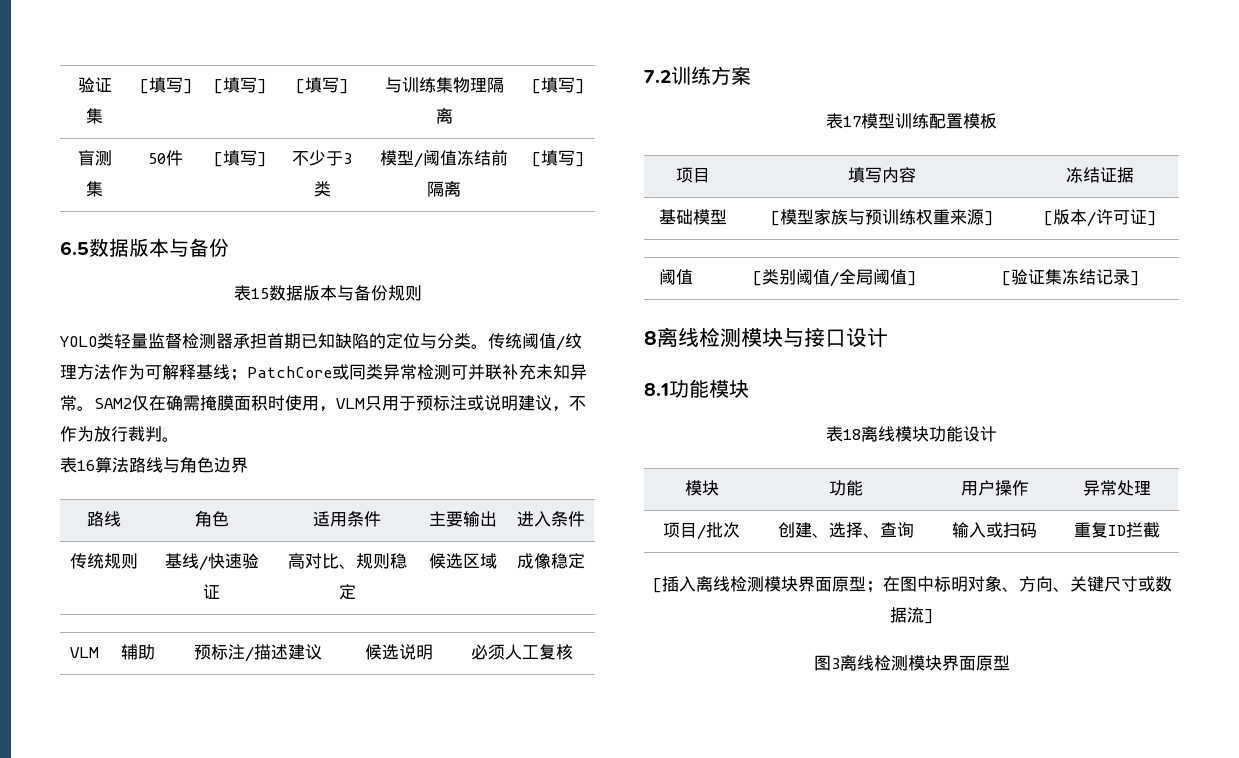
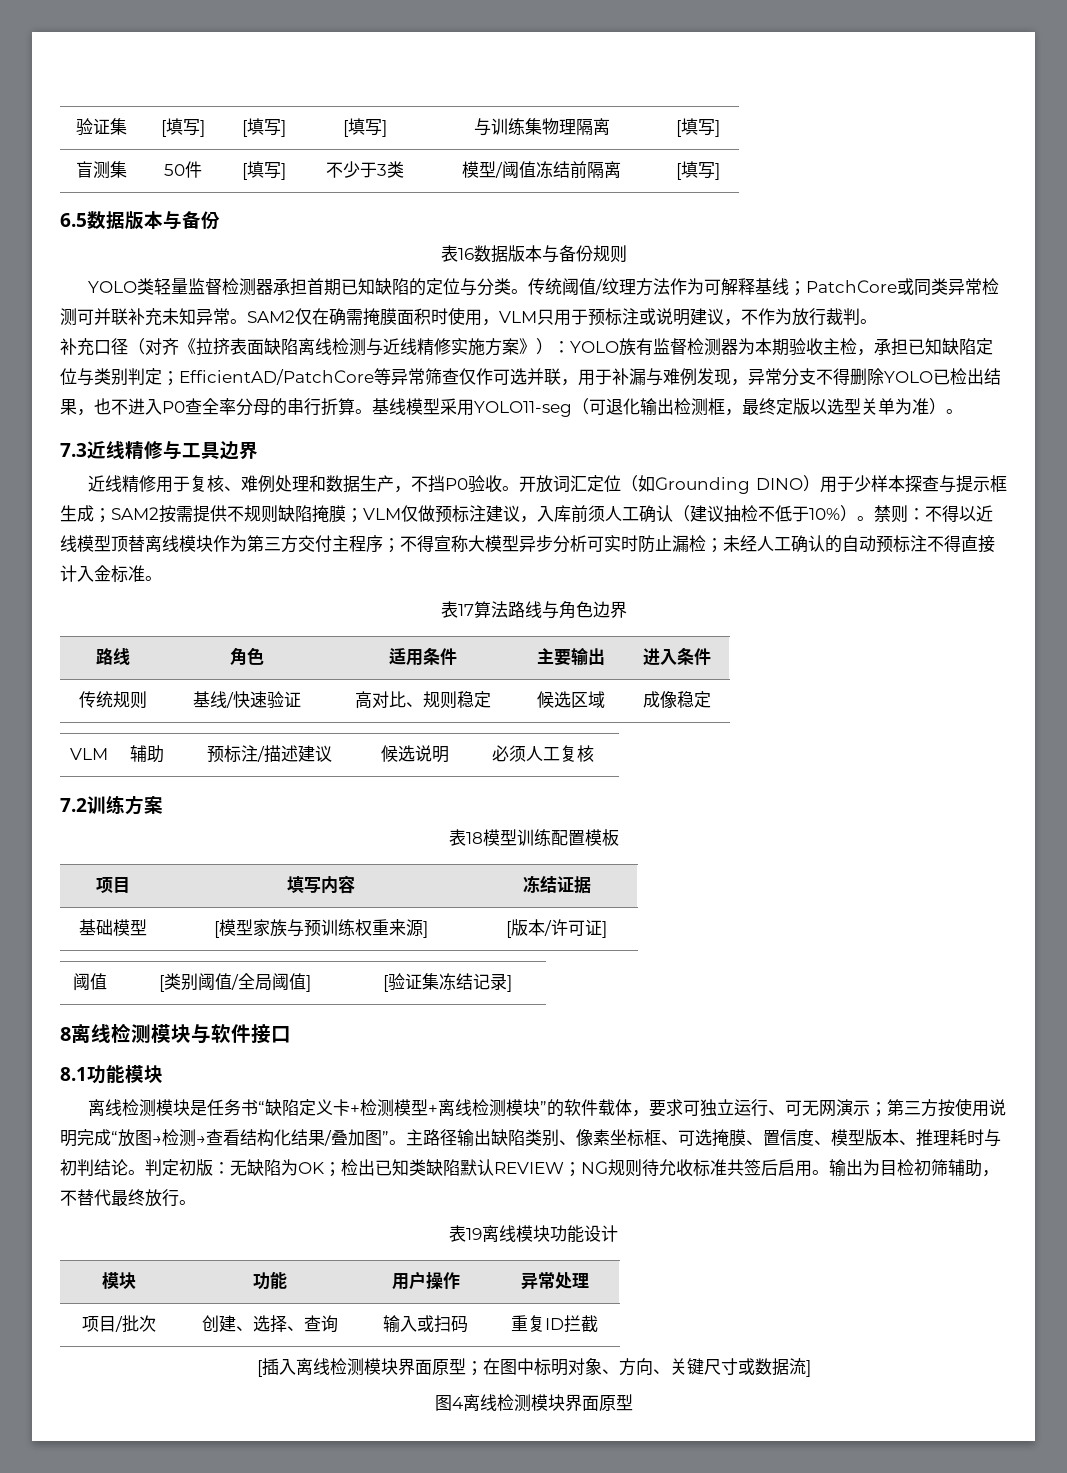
- 表15数据版本与备份规则
+ 表16数据版本与备份规则
- 表16算法路线与角色边界
+ 补充口径（对齐《拉挤表面缺陷离线检测与近线精修实施方案》）：YOLO族有监督检测器为本期验收主检，承担已知缺陷定位与类别判定；EfficientAD/PatchCore等异常筛查仅作可选并联，用于补漏与难例发现，异常分支不得删除YOLO已检出结果，也不进入P0查全率分母的串行折算。基线模型采用YOLO11-seg（可退化输出检测框，最终定版以选型关单为准）。
+ 7.3近线精修与工具边界
+ 近线精修用于复核、难例处理和数据生产，不挡P0验收。开放词汇定位（如Grounding DINO）用于少样本探查与提示框生成；SAM2按需提供不规则缺陷掩膜；VLM仅做预标注建议，入库前须人工确认（建议抽检不低于10%）。禁则：不得以近线模型顶替离线模块作为第三方交付主程序；不得宣称大模型异步分析可实时防止漏检；未经人工确认的自动预标注不得直接计入金标准。
+ 表17算法路线与角色边界
- 表17模型训练配置模板
+ 表18模型训练配置模板
- 8离线检测模块与接口设计
+ 8离线检测模块与软件接口
- 表18离线模块功能设计
+ 离线检测模块是任务书“缺陷定义卡+检测模型+离线检测模块”的软件载体，要求可独立运行、可无网演示；第三方按使用说明完成“放图→检测→查看结构化结果/叠加图”。主路径输出缺陷类别、像素坐标框、可选掩膜、置信度、模型版本、推理耗时与初判结论。判定初版：无缺陷为OK；检出已知类缺陷默认REVIEW；NG规则待允收标准共签后启用。输出为目检初筛辅助，不替代最终放行。
+ 表19离线模块功能设计
- 图3离线检测模块界面原型
+ 图4离线检测模块界面原型

